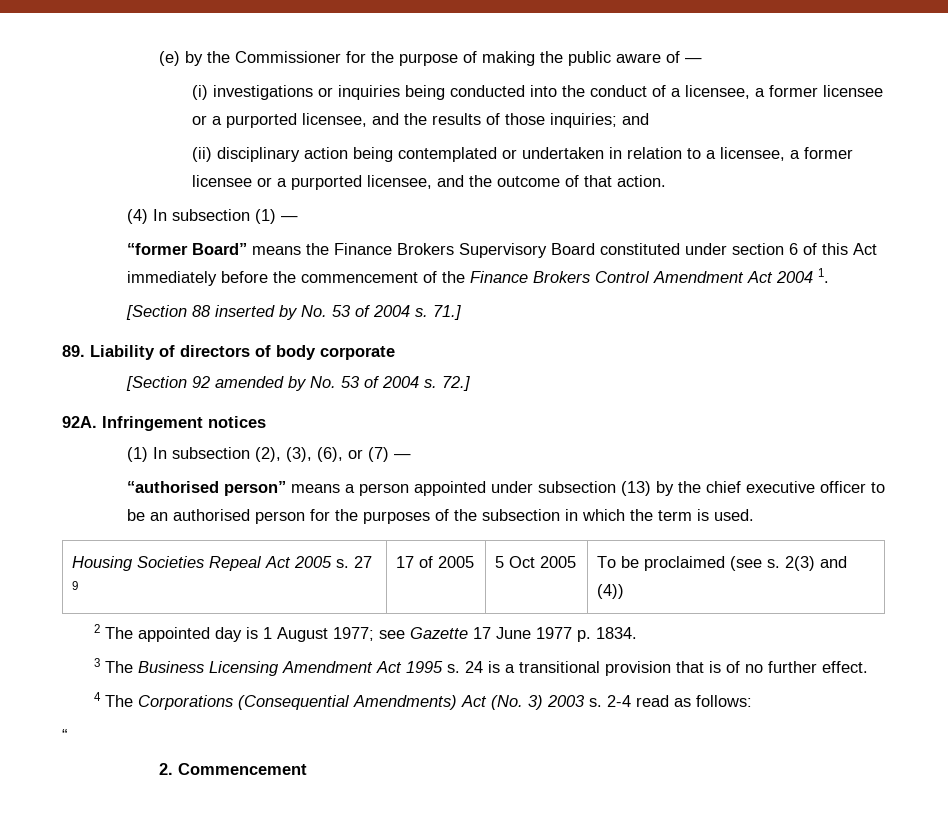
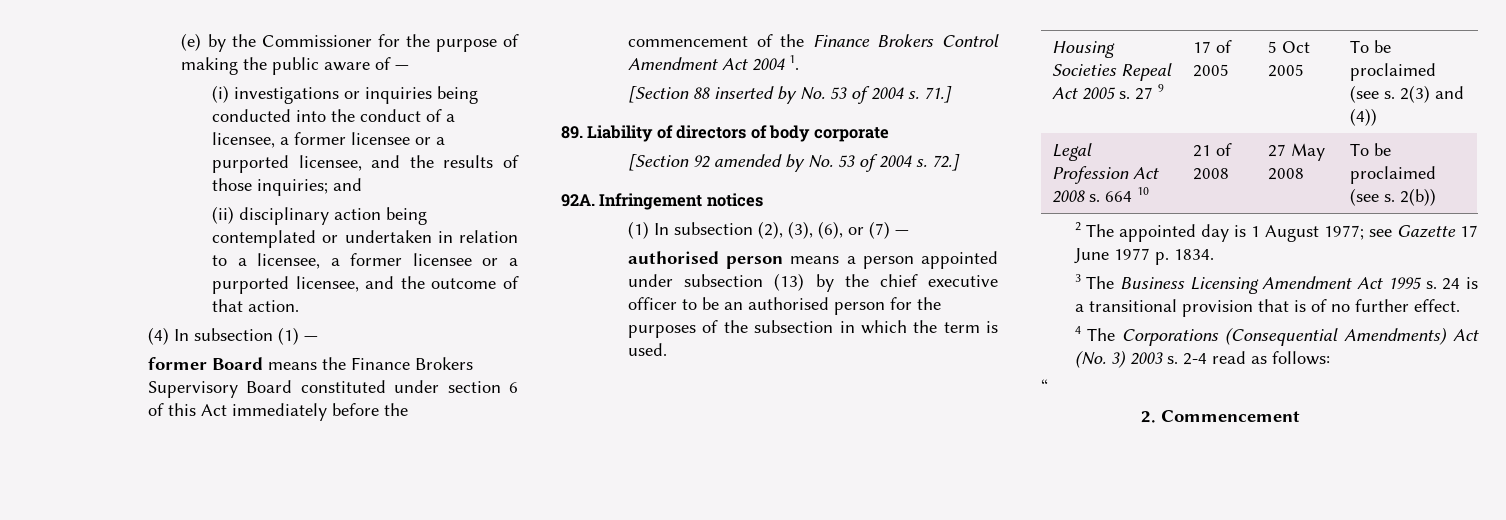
- “former Board” means the Finance Brokers Supervisory Board constituted under section 6 of this Act immediately before the commencement of the Finance Brokers Control Amendment Act 2004 1.
+ former Board means the Finance Brokers Supervisory Board constituted under section 6 of this Act immediately before the commencement of the Finance Brokers Control Amendment Act 2004 1.
- “authorised person” means a person appointed under subsection (13) by the chief executive officer to be an authorised person for the purposes of the subsection in which the term is used.
+ authorised person means a person appointed under subsection (13) by the chief executive officer to be an authorised person for the purposes of the subsection in which the term is used.
+ Legal Profession Act 2008 s. 664 10 | 21 of 2008 | 27 May 2008 | To be proclaimed (see s. 2(b))

